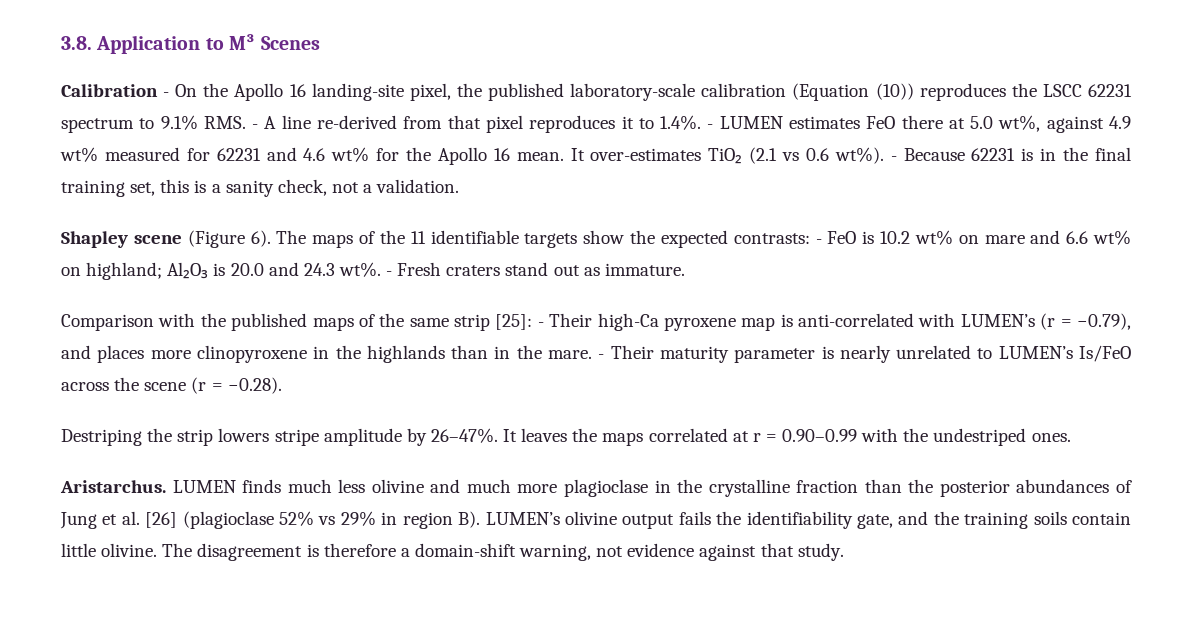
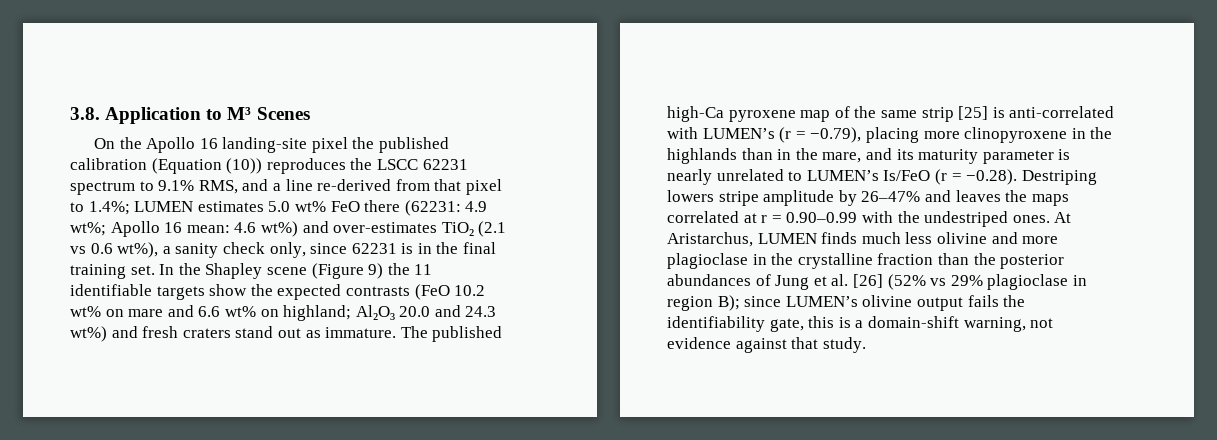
- Calibration - On the Apollo 16 landing-site pixel, the published laboratory-scale calibration (Equation (10)) reproduces the LSCC 62231 spectrum to 9.1% RMS. - A line re-derived from that pixel reproduces it to 1.4%. - LUMEN estimates FeO there at 5.0 wt%, against 4.9 wt% measured for 62231 and 4.6 wt% for the Apollo 16 mean. It over-estimates TiO₂ (2.1 vs 0.6 wt%). - Because 62231 is in the final training set, this is a sanity check, not a validation.
- Shapley scene (Figure 6). The maps of the 11 identifiable targets show the expected contrasts: - FeO is 10.2 wt% on mare and 6.6 wt% on highland;
+ On the Apollo 16 landing-site pixel the published calibration (Equation (10)) reproduces the LSCC 62231 spectrum to 9.1% RMS, and a line re-derived from that pixel to 1.4%; LUMEN estimates 5.0 wt% FeO there (62231: 4.9 wt%; Apollo 16 mean: 4.6 wt%) and over-estimates TiO₂ (2.1 vs 0.6 wt%), a sanity check only, since 62231 is in the final training set. In the Shapley scene (Figure 9) the 11 identifiable targets show the expected contrasts (FeO 10.2 wt% on mare and 6.6 wt% on highland;
- Al₂O₃ is 20.0 and 24.3 wt%. - Fresh craters stand out as immature.
- Comparison with the published maps of the same strip [25]: - Their high-Ca pyroxene map is anti-correlated with LUMEN’s (r = −0.79), and places more clinopyroxene in the highlands than in the mare. - Their maturity parameter is nearly unrelated to LUMEN’s Is/FeO across the scene (r = −0.28).
- Destriping the strip lowers stripe amplitude by 26–47%. It leaves the maps correlated at r = 0.90–0.99 with the undestriped ones.
- Aristarchus. LUMEN finds much less olivine and much more plagioclase in the crystalline fraction than the posterior abundances of Jung et al. [26] (plagioclase 52% vs 29% in region B). LUMEN’s olivine output fails the identifiability gate, and the training soils contain little olivine. The disagreement is therefore a domain-shift warning, not evidence against that study.
+ Al₂O₃ 20.0 and 24.3 wt%) and fresh craters stand out as immature. The published high-Ca pyroxene map of the same strip [25] is anti-correlated with LUMEN’s (r = −0.79), placing more clinopyroxene in the highlands than in the mare, and its maturity parameter is nearly unrelated to LUMEN’s Is/FeO (r = −0.28). Destriping lowers stripe amplitude by 26–47% and leaves the maps correlated at r = 0.90–0.99 with the undestriped ones. At Aristarchus, LUMEN finds much less olivine and more plagioclase in the crystalline fraction than the posterior abundances of Jung et al. [26] (52% vs 29% plagioclase in region B); since LUMEN’s olivine output fails the identifiability gate, this is a domain-shift warning, not evidence against that study.

